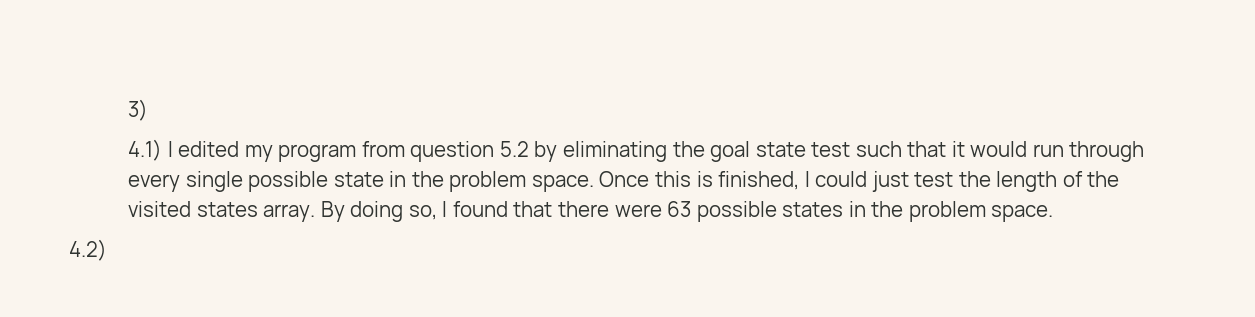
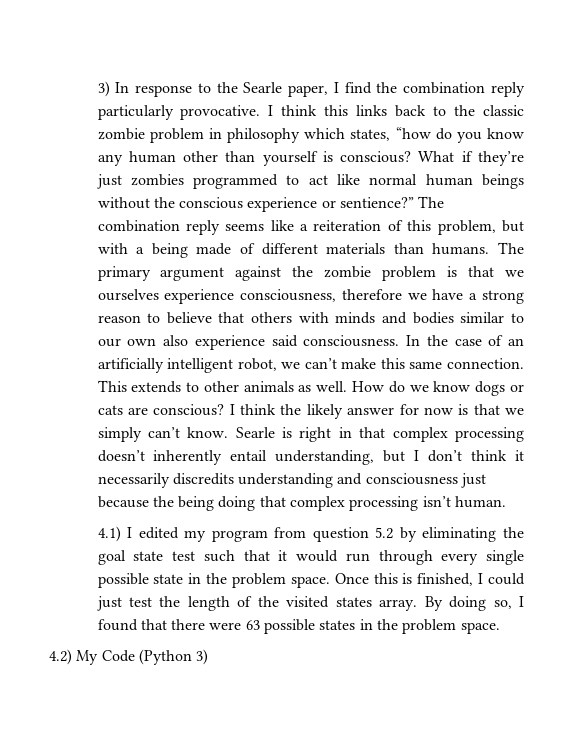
- 3)
+ 3) In response to the Searle paper, I find the combination reply particularly provocative. I think this links back to the classic zombie problem in philosophy which states, “how do you know any human other than yourself is conscious? What if they’re just zombies programmed to act like normal human beings without the conscious experience or sentience?” The combination reply seems like a reiteration of this problem, but with a being made of different materials than humans. The primary argument against the zombie problem is that we ourselves experience consciousness, therefore we have a strong reason to believe that others with minds and bodies similar to our own also experience said consciousness. In the case of an artificially intelligent robot, we can’t make this same connection. This extends to other animals as well. How do we know dogs or cats are conscious? I think the likely answer for now is that we simply can’t know. Searle is right in that complex processing doesn’t inherently entail understanding, but I don’t think it necessarily discredits understanding and consciousness just because the being doing that complex processing isn’t human.
- 4.2)
+ 4.2) My Code (Python 3)

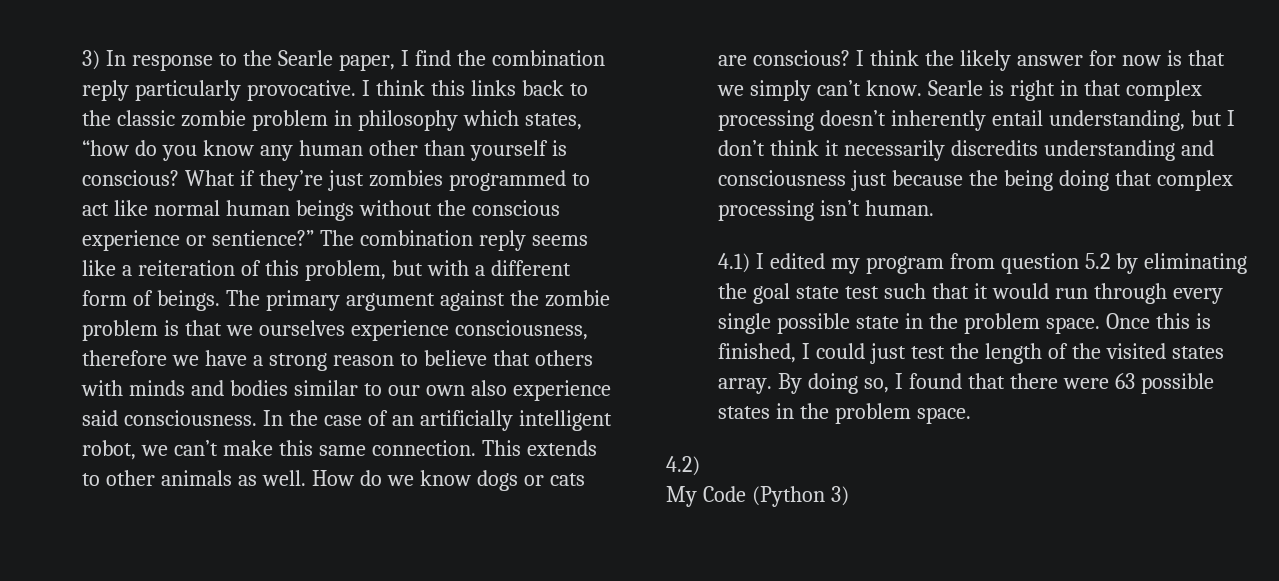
- The combination reply seems like a reiteration of this problem, but with a being made of different materials than humans.
+ The combination reply seems like a reiteration of this problem, but with a different form of beings.
- 4.2) My Code (Python 3)
+ 4.2)
+ My Code (Python 3)

